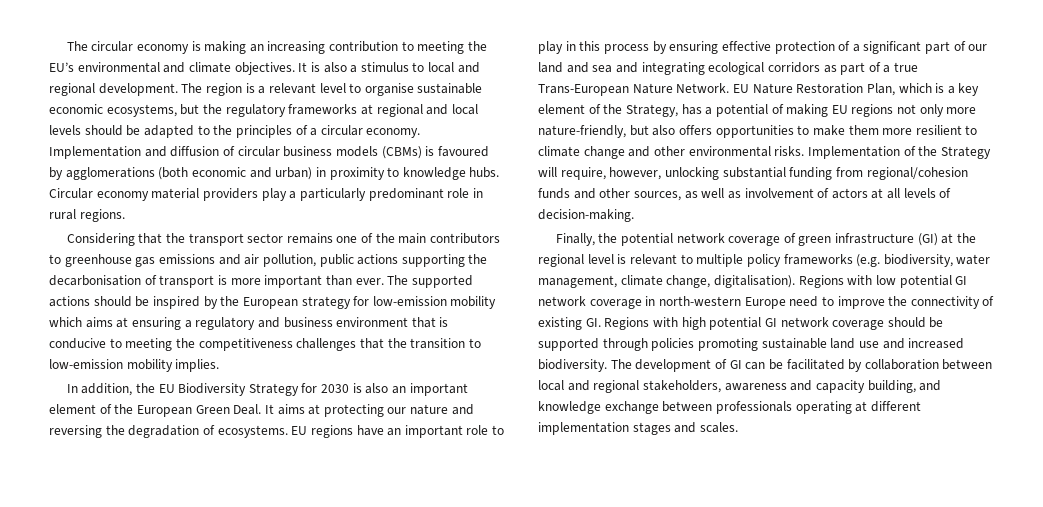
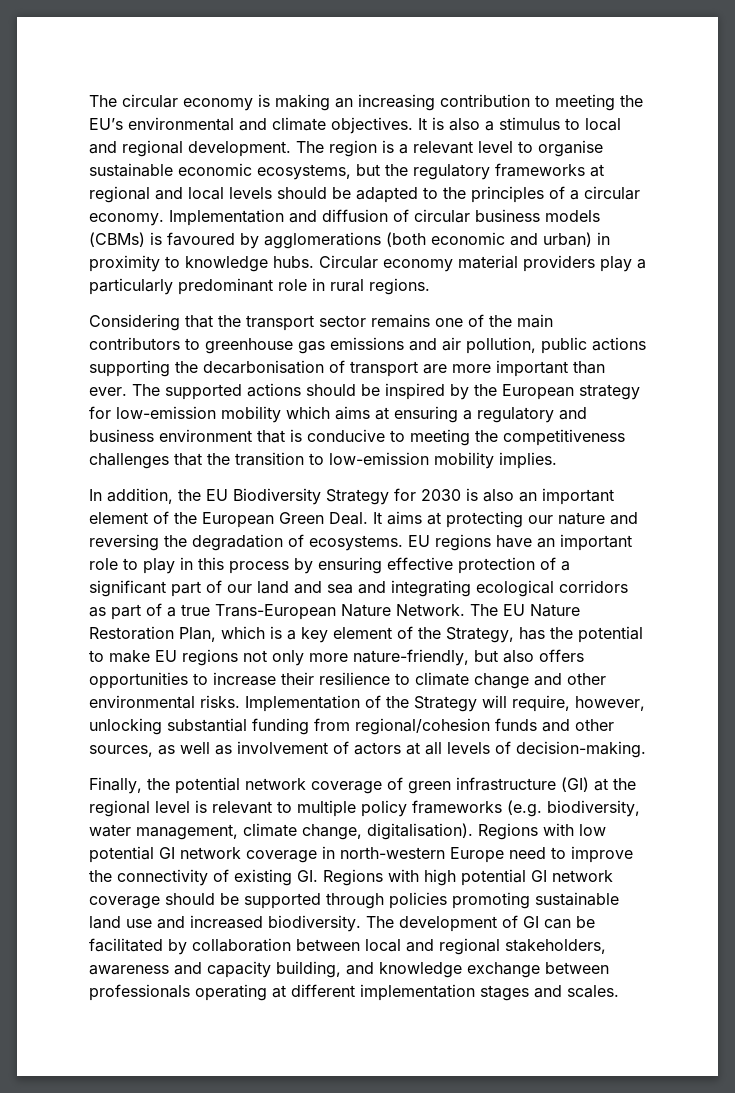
- Considering that the transport sector remains one of the main contributors to greenhouse gas emissions and air pollution, public actions supporting the decarbonisation of transport is more important than ever.
+ Considering that the transport sector remains one of the main contributors to greenhouse gas emissions and air pollution, public actions supporting the decarbonisation of transport are more important than ever.
- EU Nature Restoration Plan, which is a key element of the Strategy, has a potential of making EU regions not only more nature-friendly, but also offers opportunities to make them more resilient to climate change and other environmental risks.
+ The EU Nature Restoration Plan, which is a key element of the Strategy, has the potential to make EU regions not only more nature-friendly, but also offers opportunities to increase their resilience to climate change and other environmental risks.

